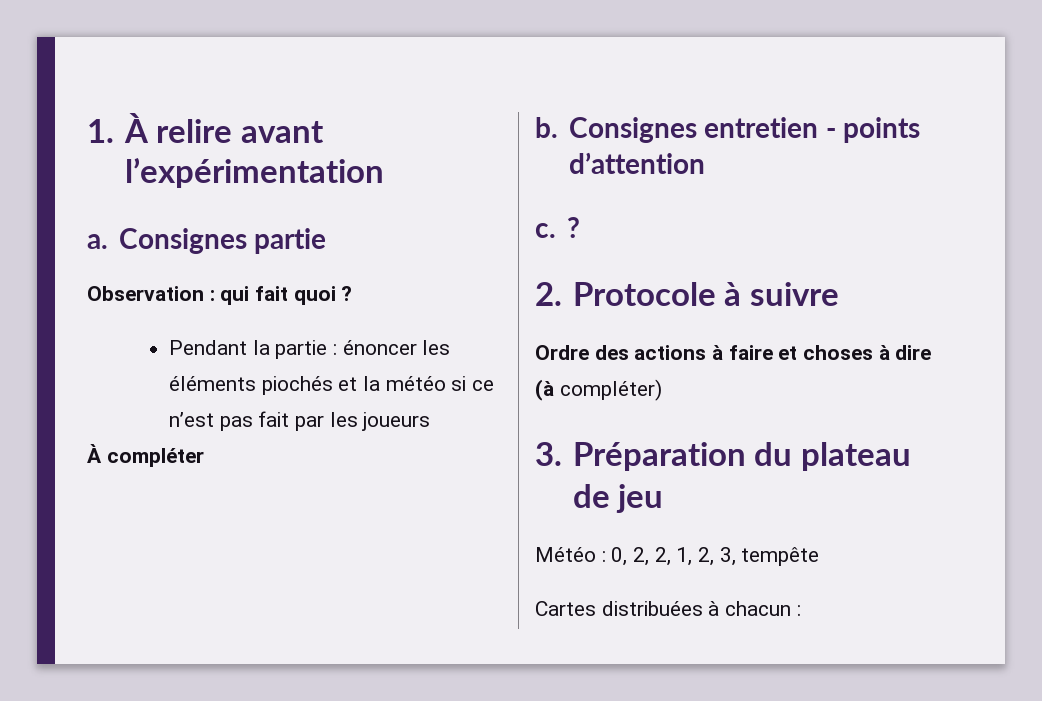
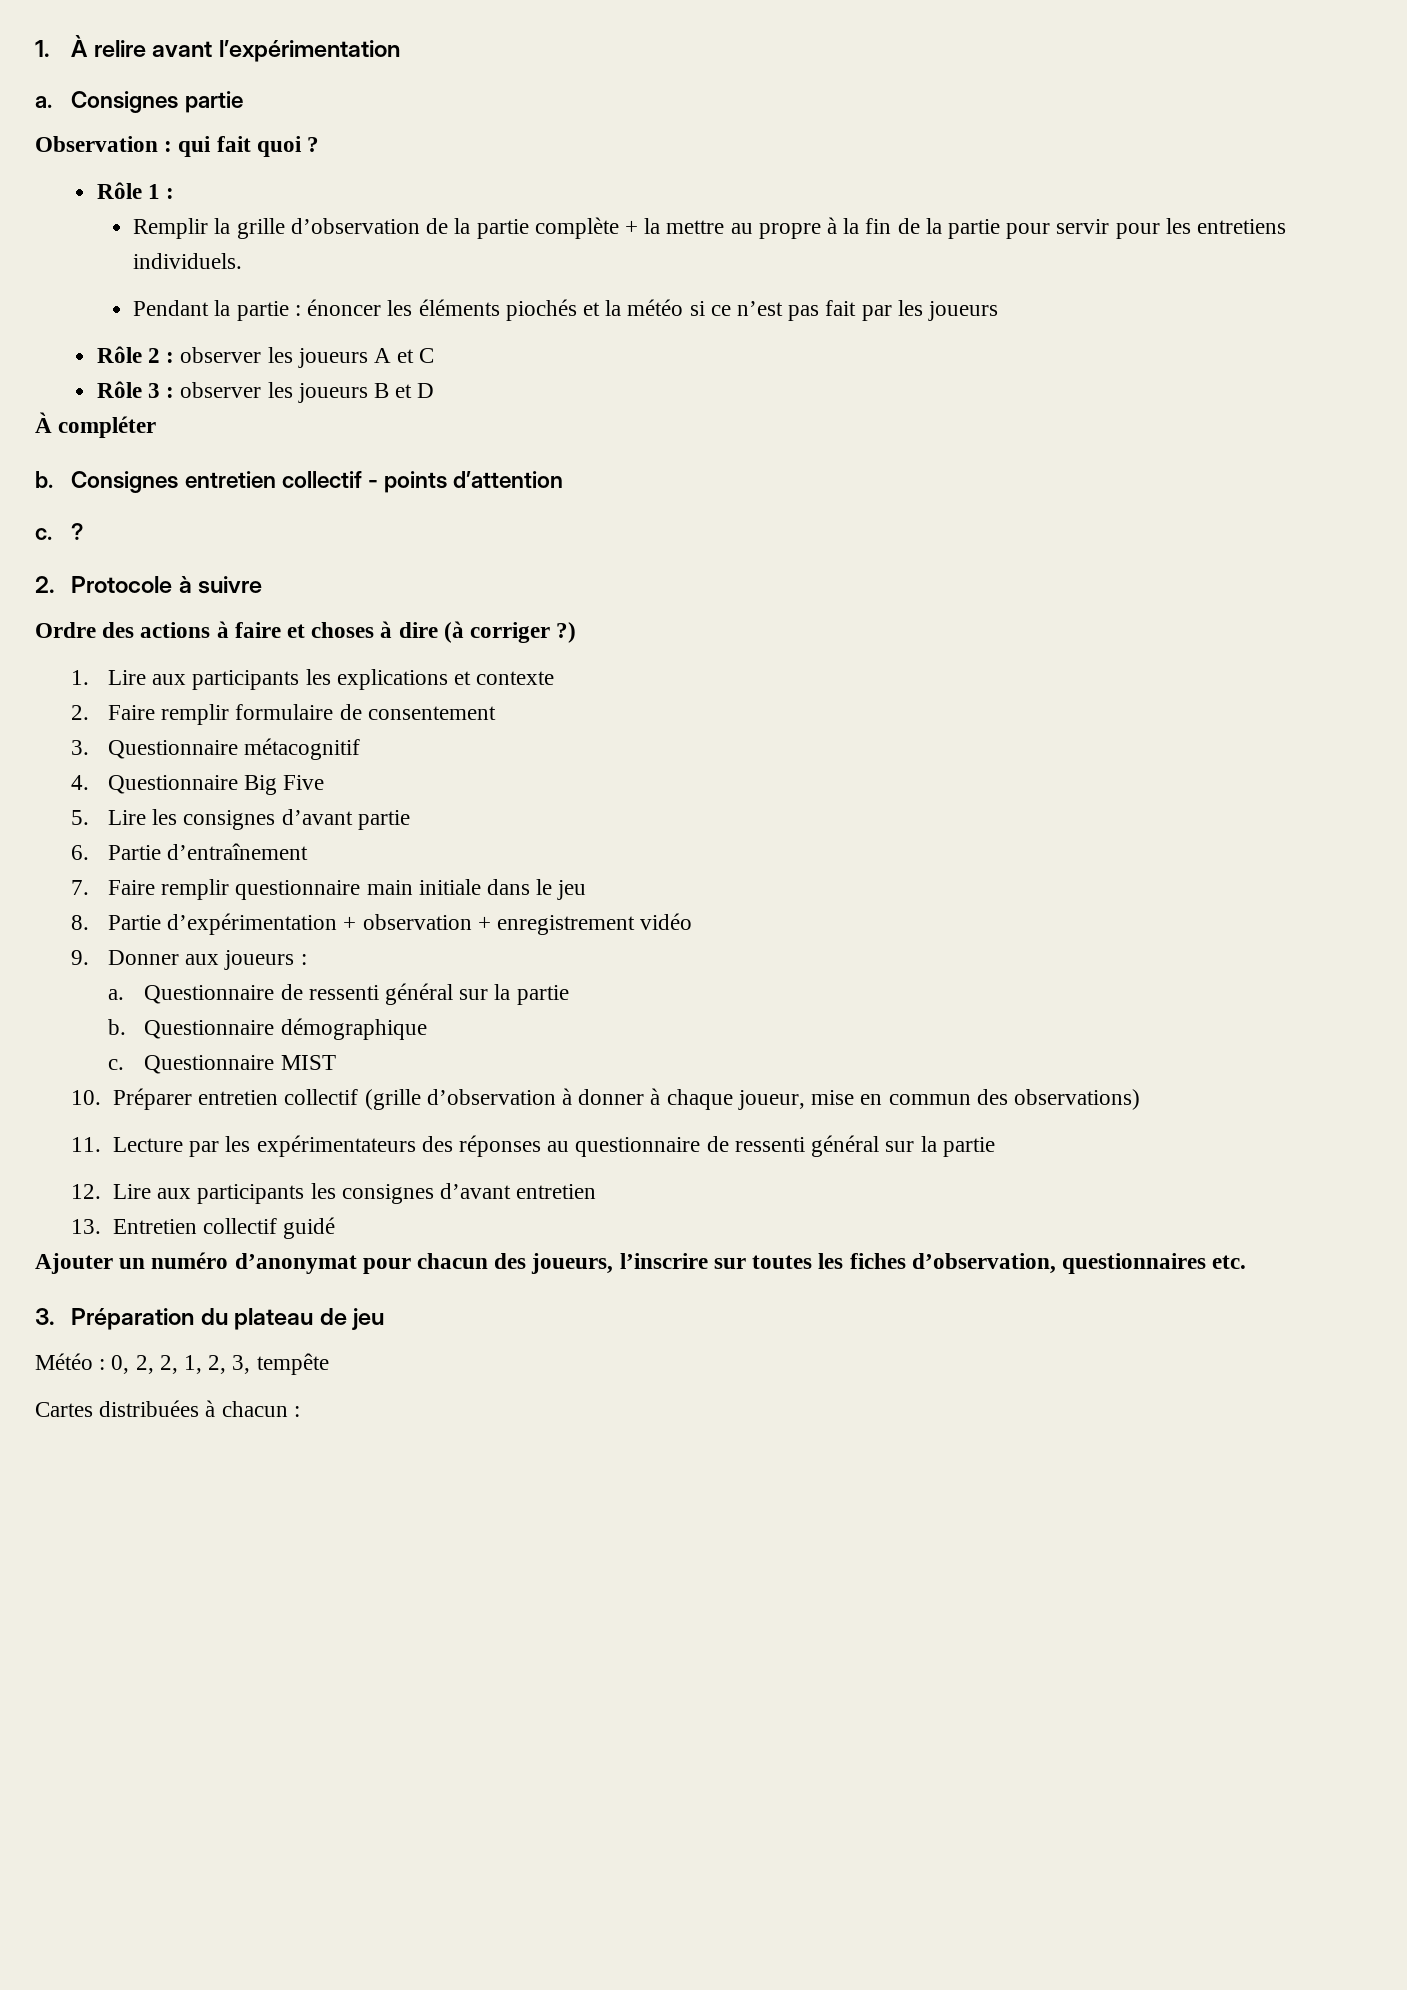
+ Rôle 1 :
+ Remplir la grille d’observation de la partie complète + la mettre au propre à la fin de la partie pour servir pour les entretiens individuels.
+ Rôle 2 : observer les joueurs A et C
+ Rôle 3 : observer les joueurs B et D
- Consignes entretien - points d’attention
+ Consignes entretien collectif - points d’attention
- Ordre des actions à faire et choses à dire (à compléter)
+ Ordre des actions à faire et choses à dire (à corriger ?)
+ 1. Lire aux participants les explications et contexte
+ 2. Faire remplir formulaire de consentement
+ 3. Questionnaire métacognitif
+ 4. Questionnaire Big Five
+ 5. Lire les consignes d’avant partie
+ 6. Partie d’entraînement
+ 7. Faire remplir questionnaire main initiale dans le jeu
+ 8. Partie d’expérimentation + observation + enregistrement vidéo
+ 9. Donner aux joueurs :
+ a. Questionnaire de ressenti général sur la partie
+ b. Questionnaire démographique
+ c. Questionnaire MIST
+ 10. Préparer entretien collectif (grille d’observation à donner à chaque joueur, mise en commun des observations)
+ 11. Lecture par les expérimentateurs des réponses au questionnaire de ressenti général sur la partie
+ 12. Lire aux participants les consignes d’avant entretien
+ 13. Entretien collectif guidé
+ Ajouter un numéro d’anonymat pour chacun des joueurs, l’inscrire sur toutes les fiches d’observation, questionnaires etc.

